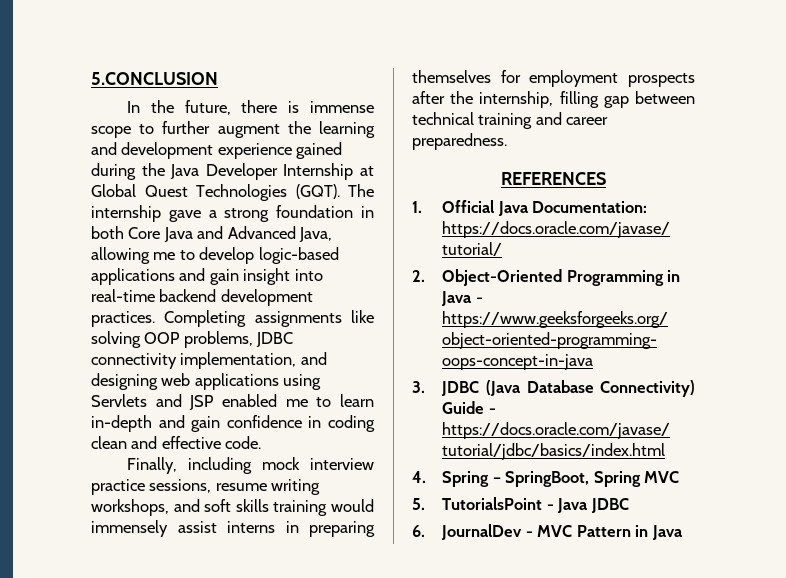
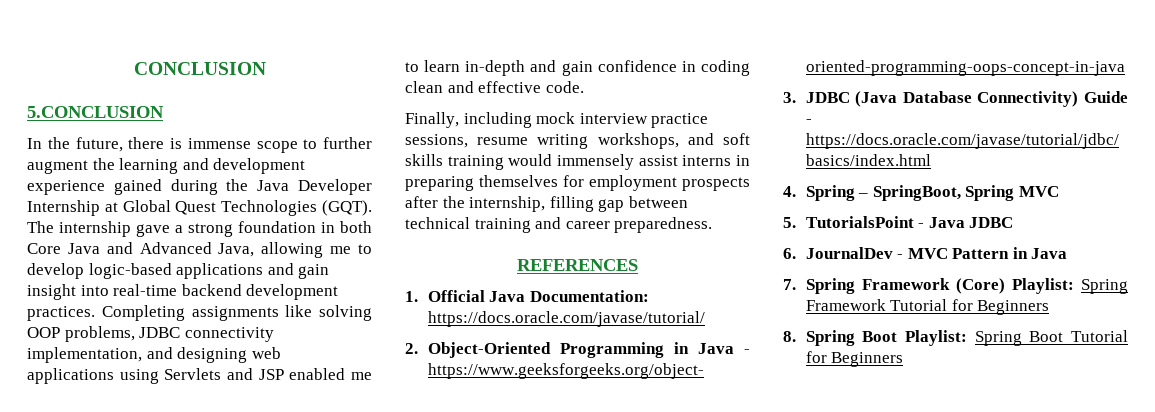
+ CONCLUSION
+ 7. Spring Framework (Core) Playlist: Spring Framework Tutorial for Beginners
+ 8. Spring Boot Playlist: Spring Boot Tutorial for Beginners

